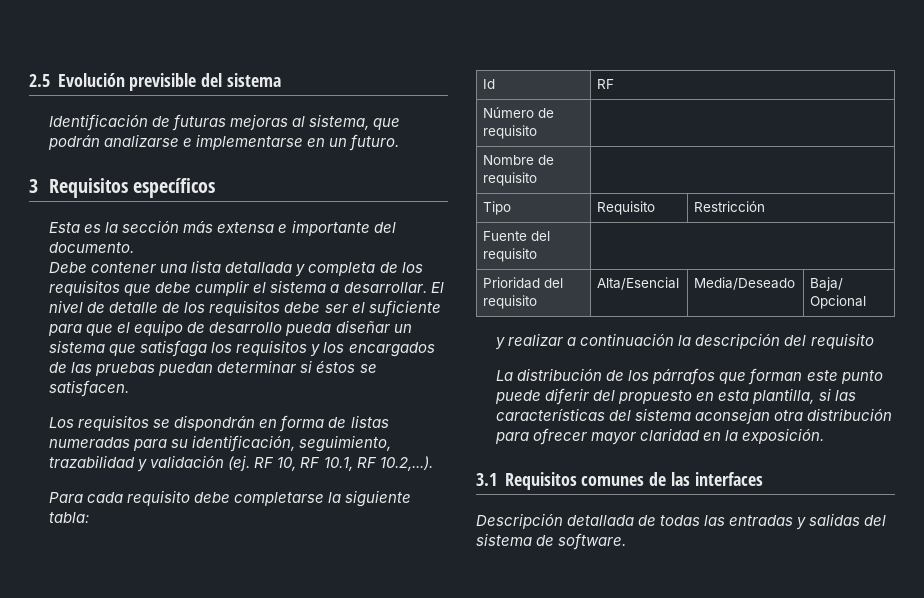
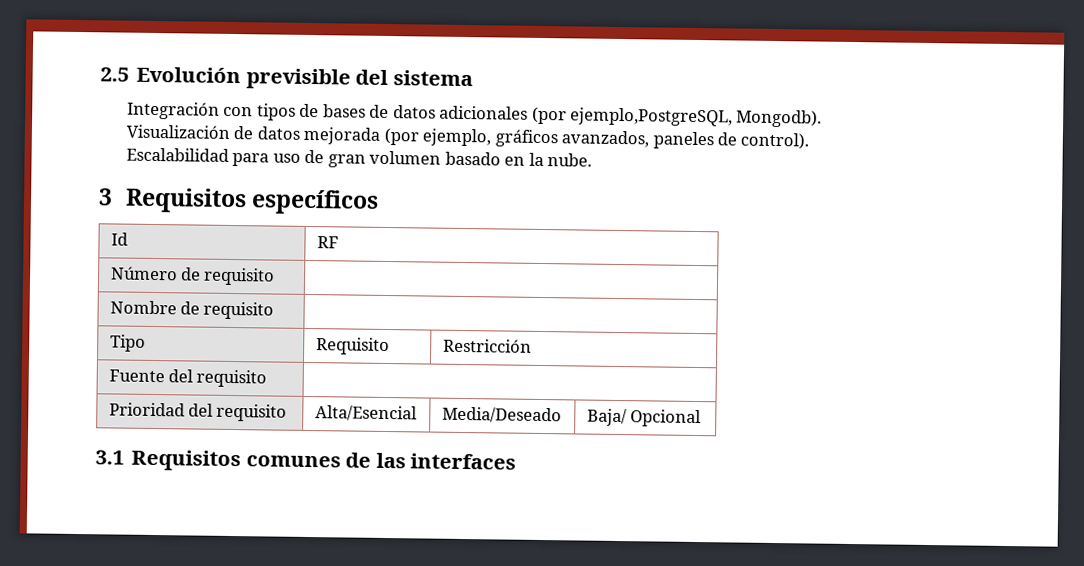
- Identificación de futuras mejoras al sistema, que podrán analizarse e implementarse en un futuro.
+ Integración con tipos de bases de datos adicionales (por ejemplo,PostgreSQL, Mongodb).
+ Visualización de datos mejorada (por ejemplo, gráficos avanzados, paneles de control).
+ Escalabilidad para uso de gran volumen basado en la nube.
  3 Requisitos específicos
- Esta es la sección más extensa e importante del documento.
- Debe contener una lista detallada y completa de los requisitos que debe cumplir el sistema a desarrollar. El nivel de detalle de los requisitos debe ser el suficiente para que el equipo de desarrollo pueda diseñar un sistema que satisfaga los requisitos y los encargados de las pruebas puedan determinar si éstos se satisfacen.
- Los requisitos se dispondrán en forma de listas numeradas para su identificación, seguimiento, trazabilidad y validación (ej. RF 10, RF 10.1, RF 10.2,...).
- Para cada requisito debe completarse la siguiente tabla:
- y realizar a continuación la descripción del requisito
- La distribución de los párrafos que forman este punto puede diferir del propuesto en esta plantilla, si las características del sistema aconsejan otra distribución para ofrecer mayor claridad en la exposición.
- Descripción detallada de todas las entradas y salidas del sistema de software.

